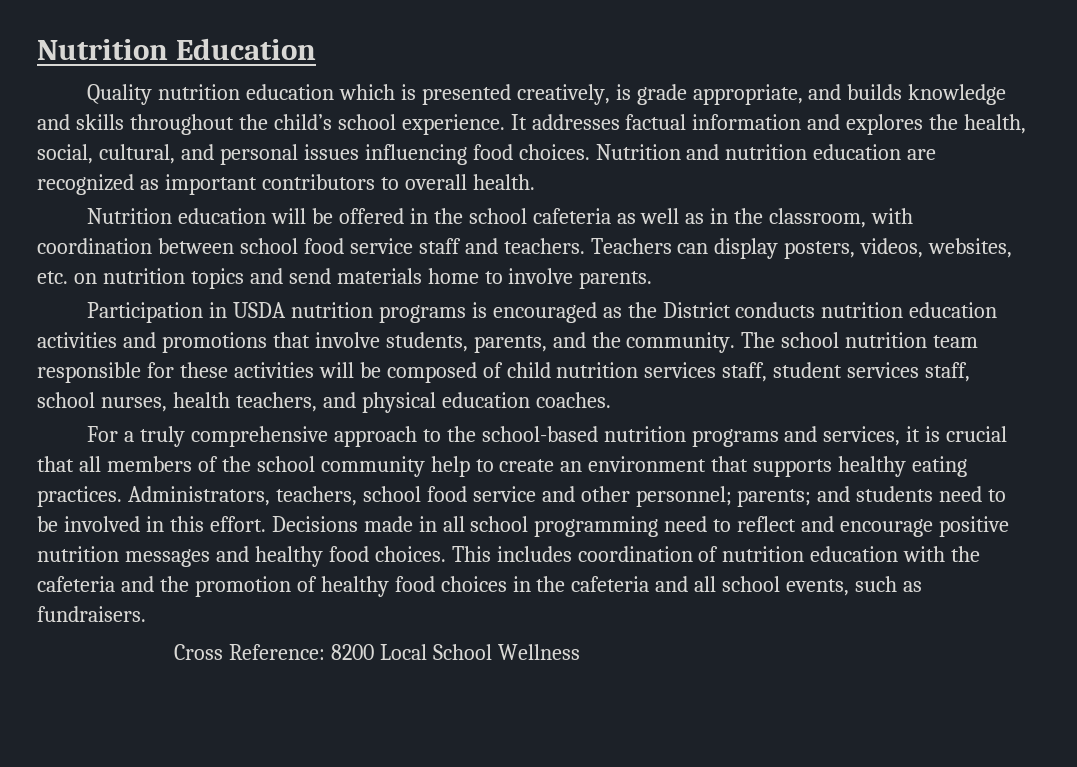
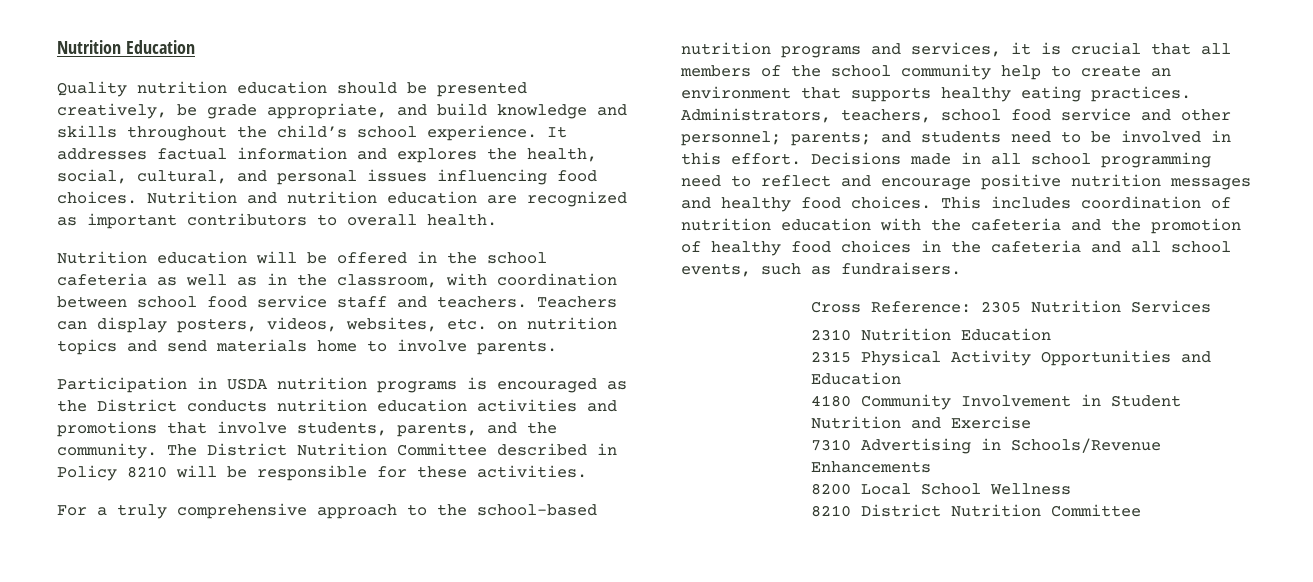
- Quality nutrition education which is presented creatively, is grade appropriate, and builds knowledge and skills throughout the child’s school experience.
+ Quality nutrition education should be presented creatively, be grade appropriate, and build knowledge and skills throughout the child’s school experience.
- The school nutrition team responsible for these activities will be composed of child nutrition services staff, student services staff, school nurses, health teachers, and physical education coaches.
+ The District Nutrition Committee described in Policy 8210 will be responsible for these activities.
- Cross Reference: 8200 Local School Wellness
+ Cross Reference: 2305 Nutrition Services
+ 2310 Nutrition Education
+ 2315 Physical Activity Opportunities and Education
+ 4180 Community Involvement in Student Nutrition and Exercise
+ 7310 Advertising in Schools/Revenue Enhancements
+ 8200 Local School Wellness
+ 8210 District Nutrition Committee

